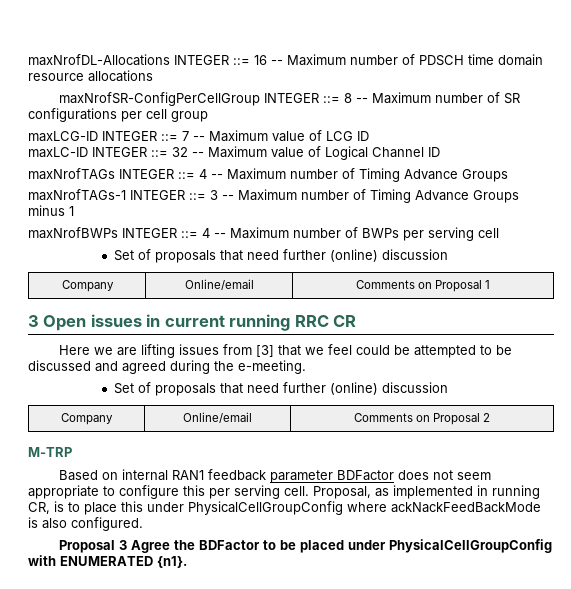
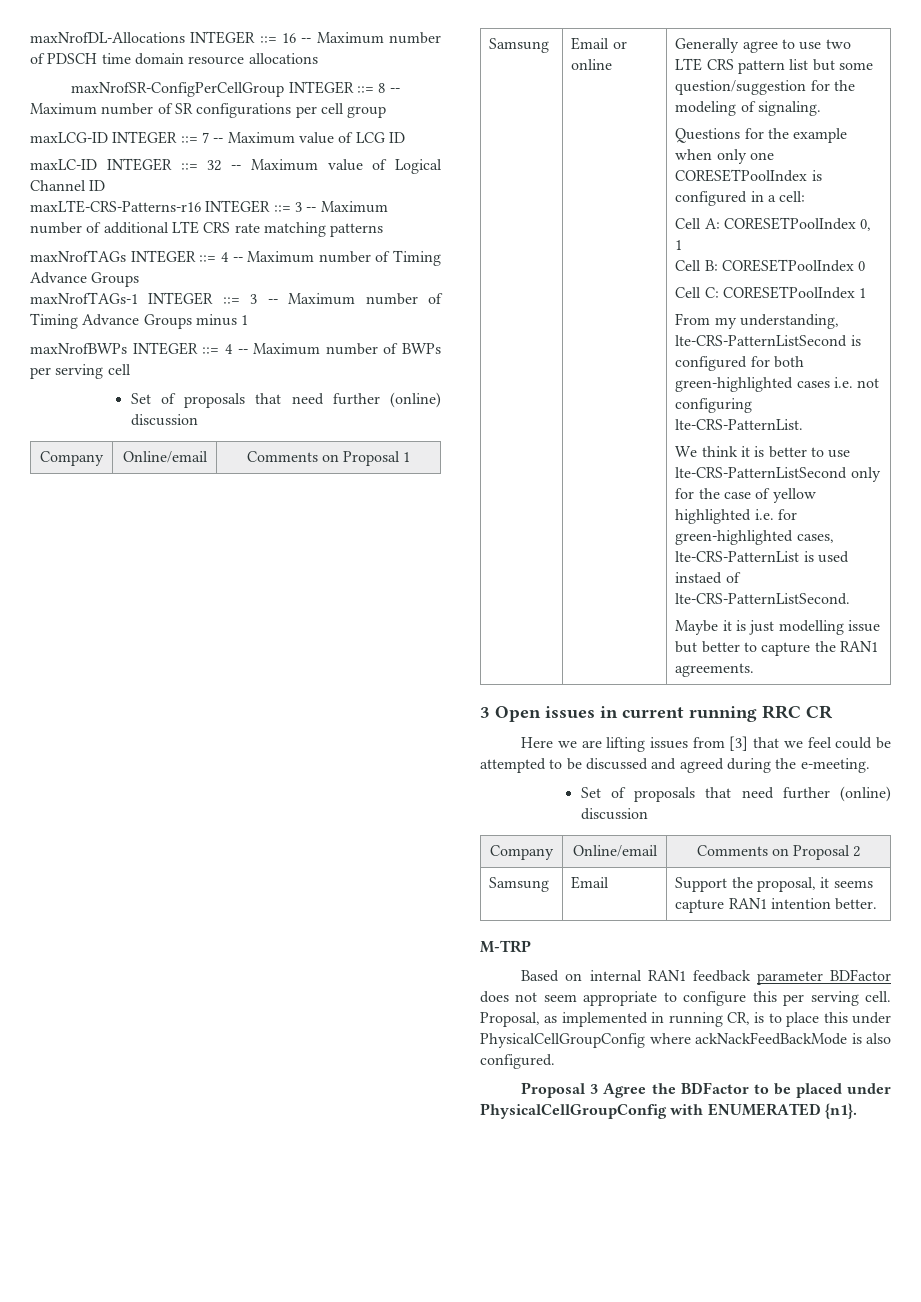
+ maxLTE-CRS-Patterns-r16 INTEGER ::= 3 -- Maximum number of additional LTE CRS rate matching patterns
+ Samsung | Email or online | Generally agree to use two LTE CRS pattern list but some question/suggestion for the modeling of signaling.
+ Questions for the example when only one CORESETPoolIndex is configured in a cell:
+ Cell A: CORESETPoolIndex 0, 1
+ Cell B: CORESETPoolIndex 0
+ Cell C: CORESETPoolIndex 1
+ From my understanding, lte-CRS-PatternListSecond is configured for both green-highlighted cases i.e. not configuring lte-CRS-PatternList.
+ We think it is better to use lte-CRS-PatternListSecond only for the case of yellow highlighted i.e. for green-highlighted cases, lte-CRS-PatternList is used instaed of lte-CRS-PatternListSecond.
+ Maybe it is just modelling issue but better to capture the RAN1 agreements.
+ Samsung | Email | Support the proposal, it seems capture RAN1 intention better.

